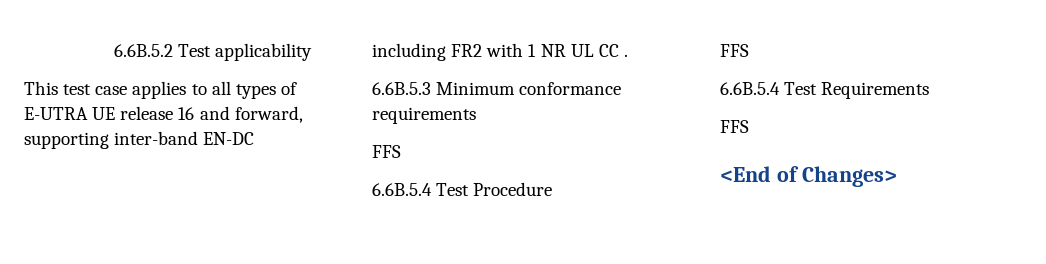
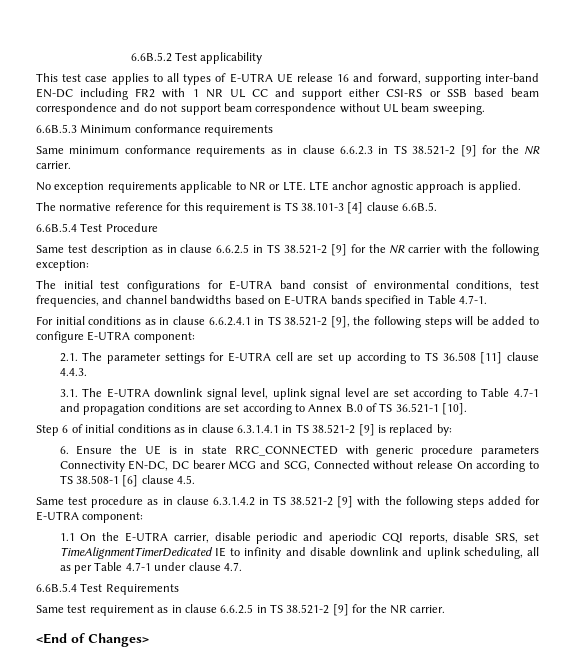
- This test case applies to all types of E-UTRA UE release 16 and forward, supporting inter-band EN-DC including FR2 with 1 NR UL CC .
+ This test case applies to all types of E-UTRA UE release 16 and forward, supporting inter-band EN-DC including FR2 with 1 NR UL CC and support either CSI-RS or SSB based beam correspondence and do not support beam correspondence without UL beam sweeping.
  6.6B.5.3 Minimum conformance requirements
- FFS
+ Same minimum conformance requirements as in clause 6.6.2.3 in TS 38.521-2 [9] for the NR carrier.
+ No exception requirements applicable to NR or LTE. LTE anchor agnostic approach is applied.
+ The normative reference for this requirement is TS 38.101-3 [4] clause 6.6B.5.
  6.6B.5.4 Test Procedure
- FFS
+ Same test description as in clause 6.6.2.5 in TS 38.521-2 [9] for the NR carrier with the following exception:
+ The initial test configurations for E-UTRA band consist of environmental conditions, test frequencies, and channel bandwidths based on E-UTRA bands specified in Table 4.7-1.
+ For initial conditions as in clause 6.6.2.4.1 in TS 38.521-2 [9], the following steps will be added to configure E-UTRA component:
+ 2.1. The parameter settings for E-UTRA cell are set up according to TS 36.508 [11] clause 4.4.3.
+ 3.1. The E-UTRA downlink signal level, uplink signal level are set according to Table 4.7-1 and propagation conditions are set according to Annex B.0 of TS 36.521-1 [10].
+ Step 6 of initial conditions as in clause 6.3.1.4.1 in TS 38.521-2 [9] is replaced by:
+ 6. Ensure the UE is in state RRC_CONNECTED with generic procedure parameters Connectivity EN-DC, DC bearer MCG and SCG, Connected without release On according to TS 38.508-1 [6] clause 4.5.
+ Same test procedure as in clause 6.3.1.4.2 in TS 38.521-2 [9] with the following steps added for E-UTRA component:
+ 1.1 On the E-UTRA carrier, disable periodic and aperiodic CQI reports, disable SRS, set TimeAlignmentTimerDedicated IE to infinity and disable downlink and uplink scheduling, all as per Table 4.7-1 under clause 4.7.
  6.6B.5.4 Test Requirements
- FFS
+ Same test requirement as in clause 6.6.2.5 in TS 38.521-2 [9] for the NR carrier.

